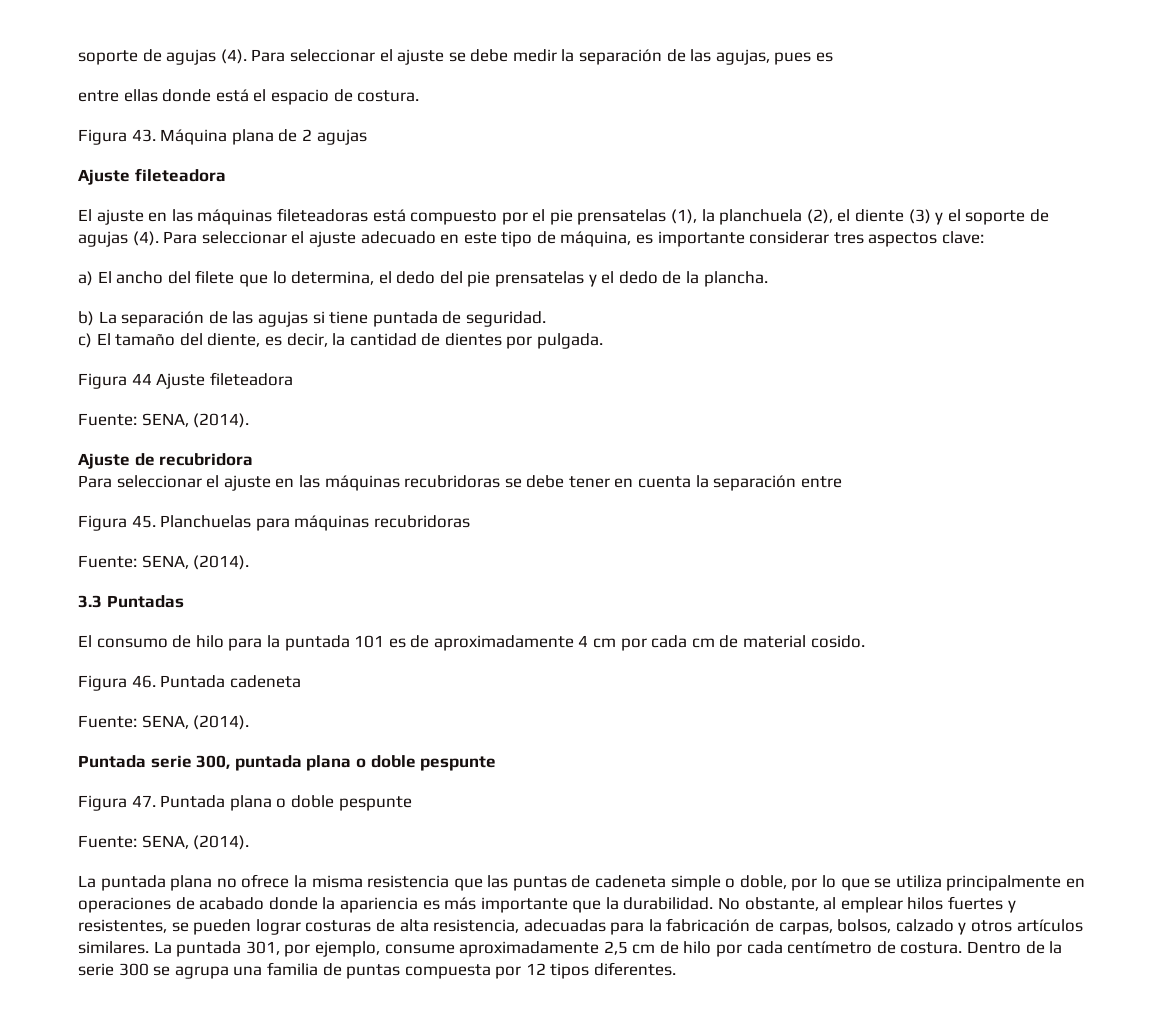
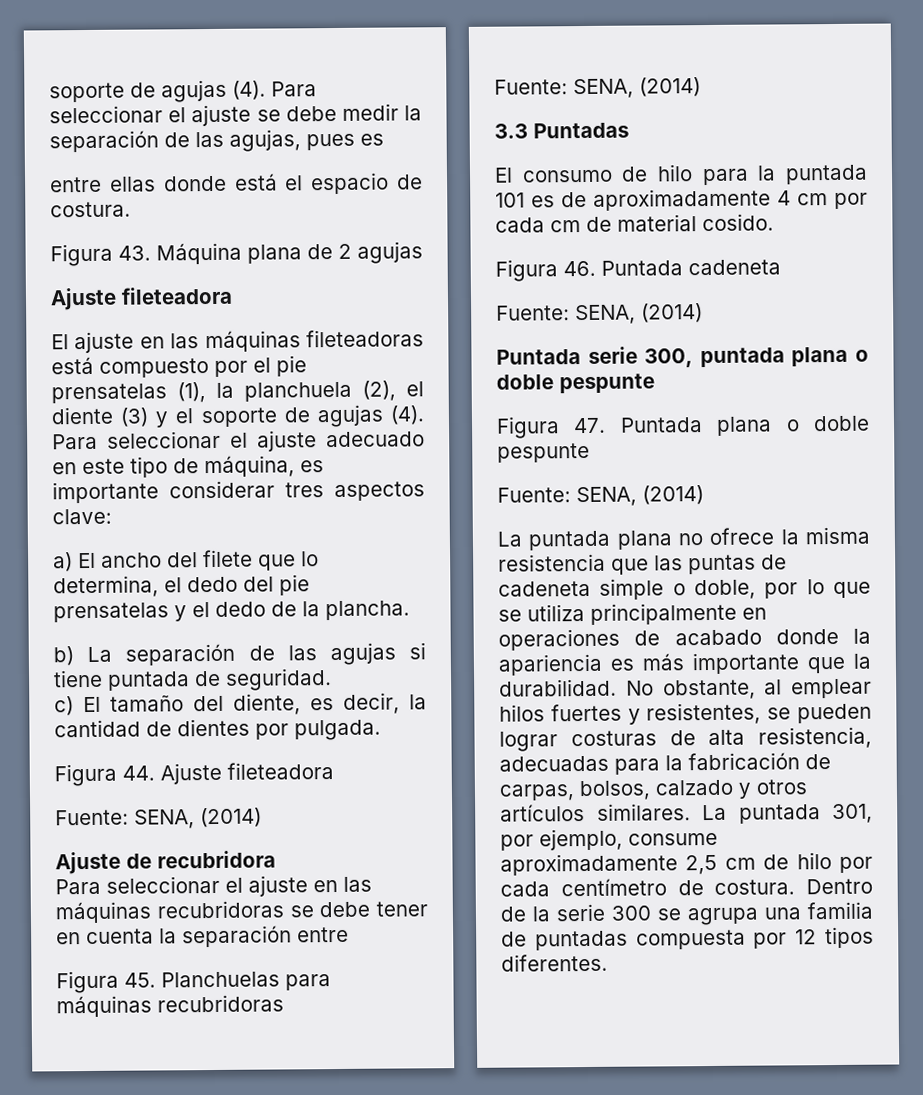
- Figura 44 Ajuste fileteadora
- Fuente: SENA, (2014).
+ Figura 44. Ajuste fileteadora
+ Fuente: SENA, (2014)
  Figura 45. Planchuelas para máquinas recubridoras
- Fuente: SENA, (2014).
+ Fuente: SENA, (2014)
  Figura 46. Puntada cadeneta
- Fuente: SENA, (2014).
+ Fuente: SENA, (2014)
  Figura 47. Puntada plana o doble pespunte
- Fuente: SENA, (2014).
+ Fuente: SENA, (2014)
- Dentro de la serie 300 se agrupa una familia de puntas compuesta por 12 tipos diferentes.
+ Dentro de la serie 300 se agrupa una familia de puntadas compuesta por 12 tipos diferentes.

